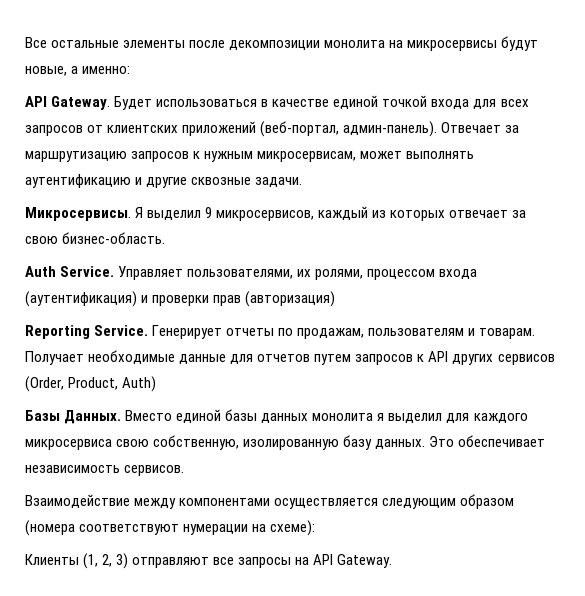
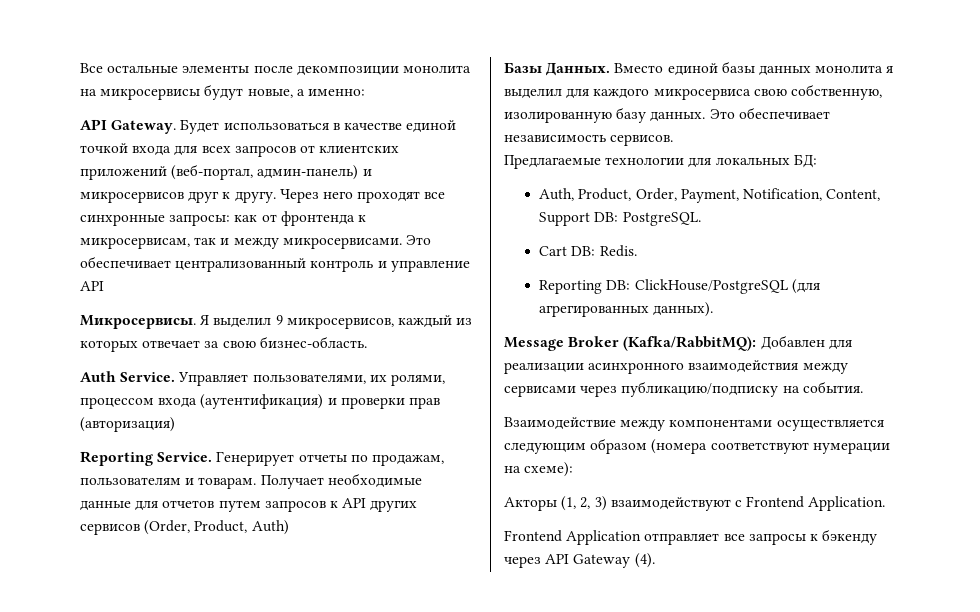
- Будет использоваться в качестве единой точкой входа для всех запросов от клиентских приложений (веб-портал, админ-панель). Отвечает за маршрутизацию запросов к нужным микросервисам, может выполнять аутентификацию и другие сквозные задачи.
+ Будет использоваться в качестве единой точкой входа для всех запросов от клиентских приложений (веб-портал, админ-панель) и микросервисов друг к другу. Через него проходят все синхронные запросы: как от фронтенда к микросервисам, так и между микросервисами. Это обеспечивает централизованный контроль и управление API
+ Предлагаемые технологии для локальных БД:
+ Auth, Product, Order, Payment, Notification, Content, Support DB: PostgreSQL.
+ Cart DB: Redis.
+ Reporting DB: ClickHouse/PostgreSQL (для агрегированных данных).
+ Message Broker (Kafka/RabbitMQ): Добавлен для реализации асинхронного взаимодействия между сервисами через публикацию/подписку на события.
- Клиенты (1, 2, 3) отправляют все запросы на API Gateway.
+ Акторы (1, 2, 3) взаимодействуют с Frontend Application.
+ Frontend Application отправляет все запросы к бэкенду через API Gateway (4).

